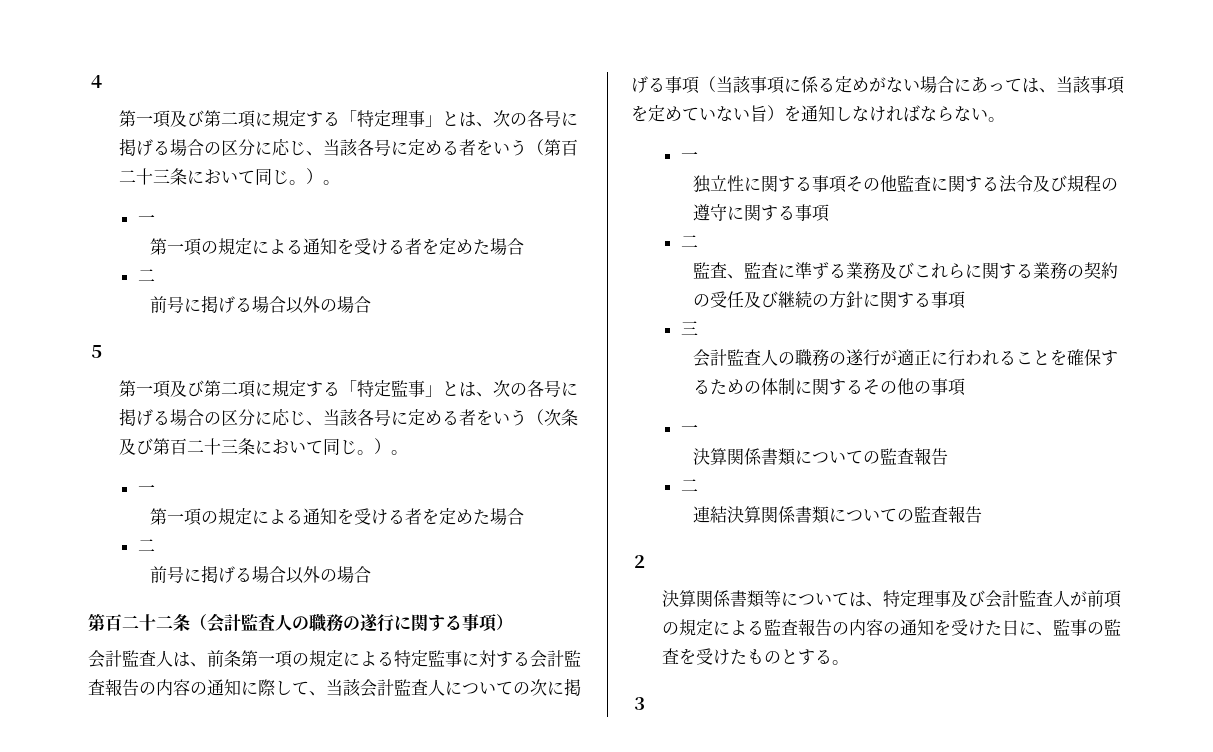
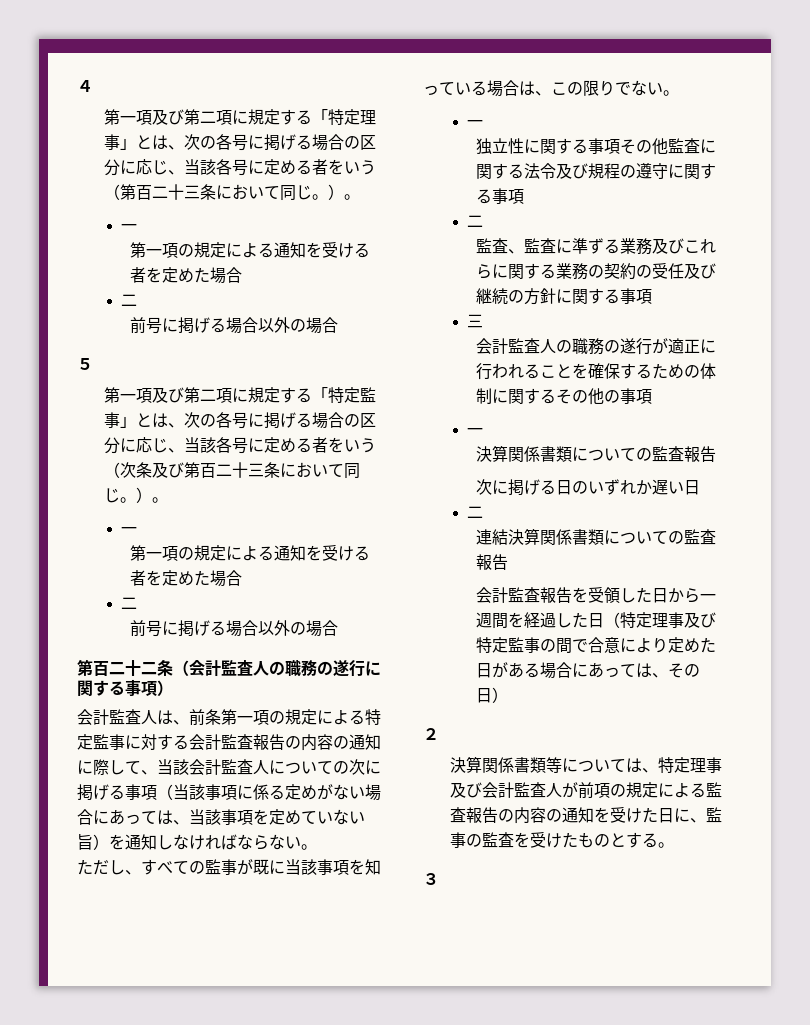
+ ただし、すべての監事が既に当該事項を知っている場合は、この限りでない。
+ 次に掲げる日のいずれか遅い日
+ 会計監査報告を受領した日から一週間を経過した日（特定理事及び特定監事の間で合意により定めた日がある場合にあっては、その日）

